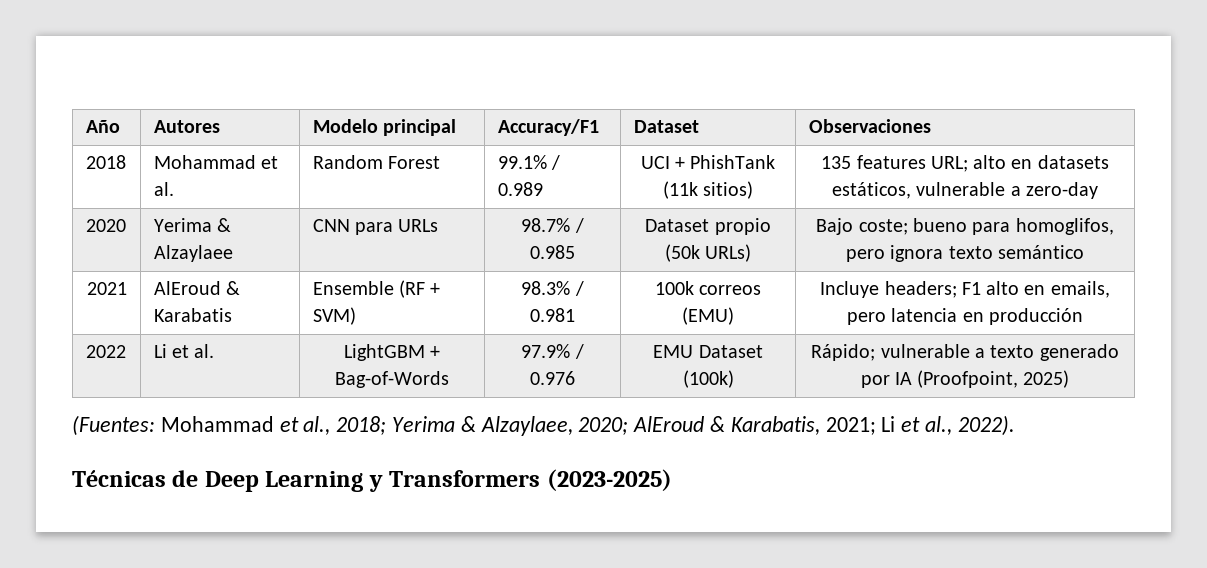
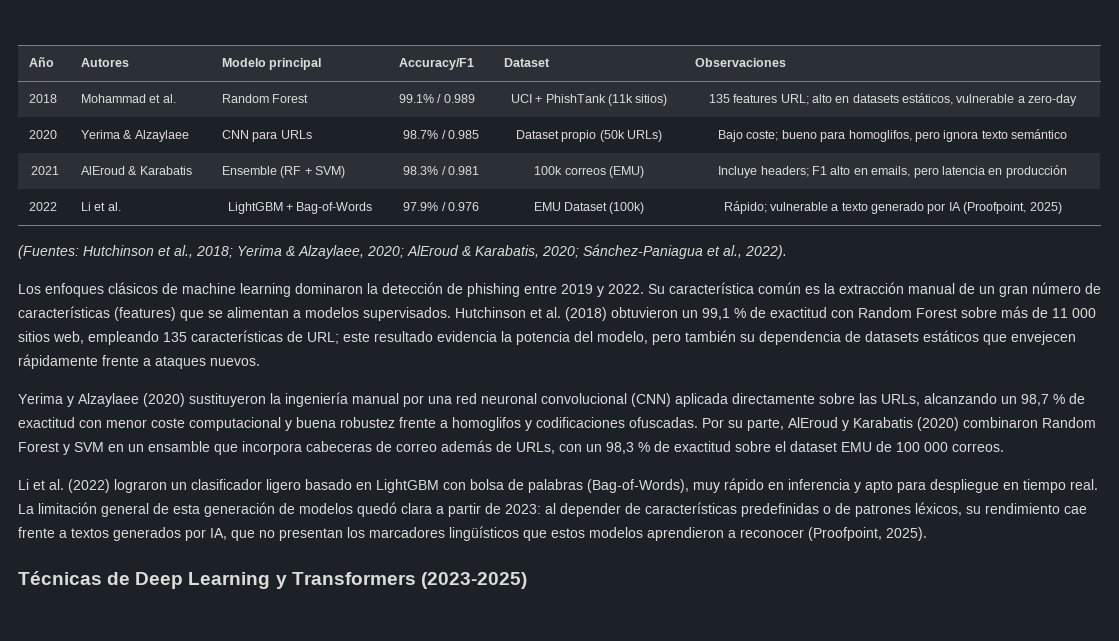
- (Fuentes: Mohammad et al., 2018; Yerima & Alzaylaee, 2020; AlEroud & Karabatis, 2021; Li et al., 2022).
+ (Fuentes: Hutchinson et al., 2018; Yerima & Alzaylaee, 2020; AlEroud & Karabatis, 2020; Sánchez-Paniagua et al., 2022).
+ Los enfoques clásicos de machine learning dominaron la detección de phishing entre 2019 y 2022. Su característica común es la extracción manual de un gran número de características (features) que se alimentan a modelos supervisados. Hutchinson et al. (2018) obtuvieron un 99,1 % de exactitud con Random Forest sobre más de 11 000 sitios web, empleando 135 características de URL; este resultado evidencia la potencia del modelo, pero también su dependencia de datasets estáticos que envejecen rápidamente frente a ataques nuevos.
+ Yerima y Alzaylaee (2020) sustituyeron la ingeniería manual por una red neuronal convolucional (CNN) aplicada directamente sobre las URLs, alcanzando un 98,7 % de exactitud con menor coste computacional y buena robustez frente a homoglifos y codificaciones ofuscadas. Por su parte, AlEroud y Karabatis (2020) combinaron Random Forest y SVM en un ensamble que incorpora cabeceras de correo además de URLs, con un 98,3 % de exactitud sobre el dataset EMU de 100 000 correos.
+ Li et al. (2022) lograron un clasificador ligero basado en LightGBM con bolsa de palabras (Bag-of-Words), muy rápido en inferencia y apto para despliegue en tiempo real. La limitación general de esta generación de modelos quedó clara a partir de 2023: al depender de características predefinidas o de patrones léxicos, su rendimiento cae frente a textos generados por IA, que no presentan los marcadores lingüísticos que estos modelos aprendieron a reconocer (Proofpoint, 2025).

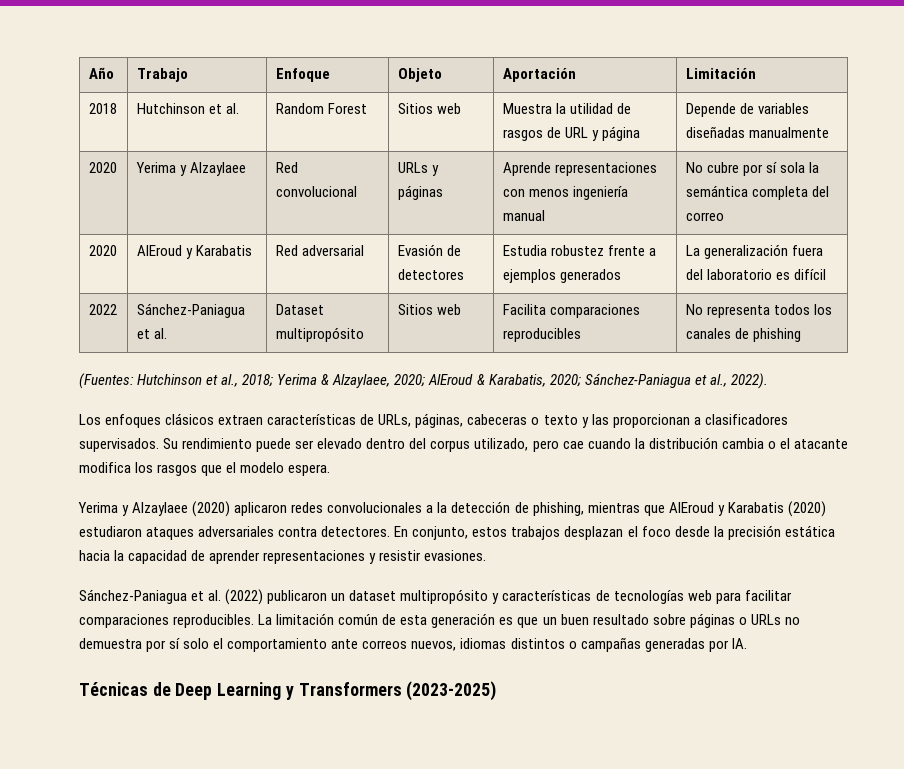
- Año | Autores | Modelo principal | Accuracy/F1 | Dataset | Observaciones
+ Año | Trabajo | Enfoque | Objeto | Aportación | Limitación
- 2018 | Mohammad et al. | Random Forest | 99.1% / 0.989 | UCI + PhishTank (11k sitios) | 135 features URL; alto en datasets estáticos, vulnerable a zero-day
+ 2018 | Hutchinson et al. | Random Forest | Sitios web | Muestra la utilidad de rasgos de URL y página | Depende de variables diseñadas manualmente
- 2020 | Yerima & Alzaylaee | CNN para URLs | 98.7% / 0.985 | Dataset propio (50k URLs) | Bajo coste; bueno para homoglifos, pero ignora texto semántico
- 2021 | AlEroud & Karabatis | Ensemble (RF + SVM) | 98.3% / 0.981 | 100k correos (EMU) | Incluye headers; F1 alto en emails, pero latencia en producción
+ 2020 | Yerima y Alzaylaee | Red convolucional | URLs y páginas | Aprende representaciones con menos ingeniería manual | No cubre por sí sola la semántica completa del correo
+ 2020 | AlEroud y Karabatis | Red adversarial | Evasión de detectores | Estudia robustez frente a ejemplos generados | La generalización fuera del laboratorio es difícil
- 2022 | Li et al. | LightGBM + Bag-of-Words | 97.9% / 0.976 | EMU Dataset (100k) | Rápido; vulnerable a texto generado por IA (Proofpoint, 2025)
+ 2022 | Sánchez-Paniagua et al. | Dataset multipropósito | Sitios web | Facilita comparaciones reproducibles | No representa todos los canales de phishing
- Los enfoques clásicos de machine learning dominaron la detección de phishing entre 2019 y 2022. Su característica común es la extracción manual de un gran número de características (features) que se alimentan a modelos supervisados. Hutchinson et al. (2018) obtuvieron un 99,1 % de exactitud con Random Forest sobre más de 11 000 sitios web, empleando 135 características de URL; este resultado evidencia la potencia del modelo, pero también su dependencia de datasets estáticos que envejecen rápidamente frente a ataques nuevos.
- Yerima y Alzaylaee (2020) sustituyeron la ingeniería manual por una red neuronal convolucional (CNN) aplicada directamente sobre las URLs, alcanzando un 98,7 % de exactitud con menor coste computacional y buena robustez frente a homoglifos y codificaciones ofuscadas. Por su parte, AlEroud y Karabatis (2020) combinaron Random Forest y SVM en un ensamble que incorpora cabeceras de correo además de URLs, con un 98,3 % de exactitud sobre el dataset EMU de 100 000 correos.
- Li et al. (2022) lograron un clasificador ligero basado en LightGBM con bolsa de palabras (Bag-of-Words), muy rápido en inferencia y apto para despliegue en tiempo real.
+ Los enfoques clásicos extraen características de URLs, páginas, cabeceras o texto y las proporcionan a clasificadores supervisados. Su rendimiento puede ser elevado dentro del corpus utilizado, pero cae cuando la distribución cambia o el atacante modifica los rasgos que el modelo espera.
+ Yerima y Alzaylaee (2020) aplicaron redes convolucionales a la detección de phishing, mientras que AlEroud y Karabatis (2020) estudiaron ataques adversariales contra detectores. En conjunto, estos trabajos desplazan el foco desde la precisión estática hacia la capacidad de aprender representaciones y resistir evasiones.
+ Sánchez-Paniagua et al. (2022) publicaron un dataset multipropósito y características de tecnologías web para facilitar comparaciones reproducibles.
- La limitación general de esta generación de modelos quedó clara a partir de 2023: al depender de características predefinidas o de patrones léxicos, su rendimiento cae frente a textos generados por IA, que no presentan los marcadores lingüísticos que estos modelos aprendieron a reconocer (Proofpoint, 2025).
+ La limitación común de esta generación es que un buen resultado sobre páginas o URLs no demuestra por sí solo el comportamiento ante correos nuevos, idiomas distintos o campañas generadas por IA.

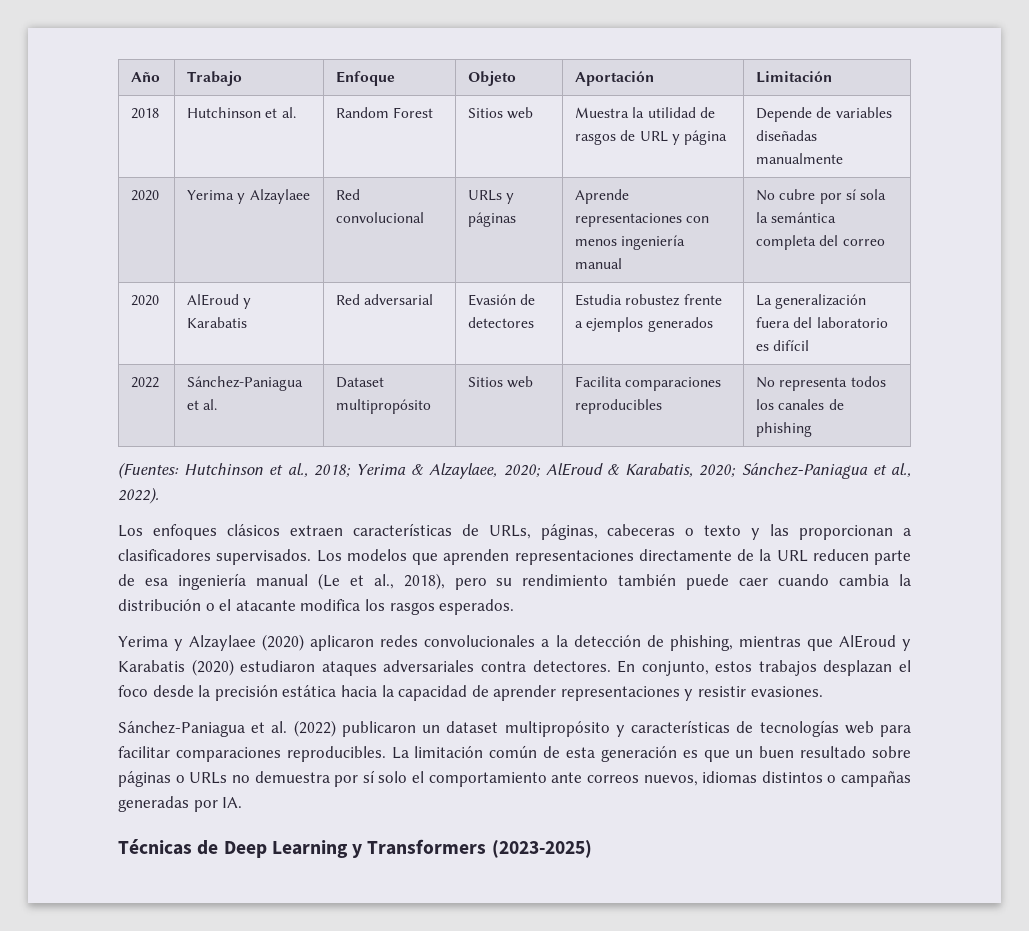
- Su rendimiento puede ser elevado dentro del corpus utilizado, pero cae cuando la distribución cambia o el atacante modifica los rasgos que el modelo espera.
+ Los modelos que aprenden representaciones directamente de la URL reducen parte de esa ingeniería manual (Le et al., 2018), pero su rendimiento también puede caer cuando cambia la distribución o el atacante modifica los rasgos esperados.

